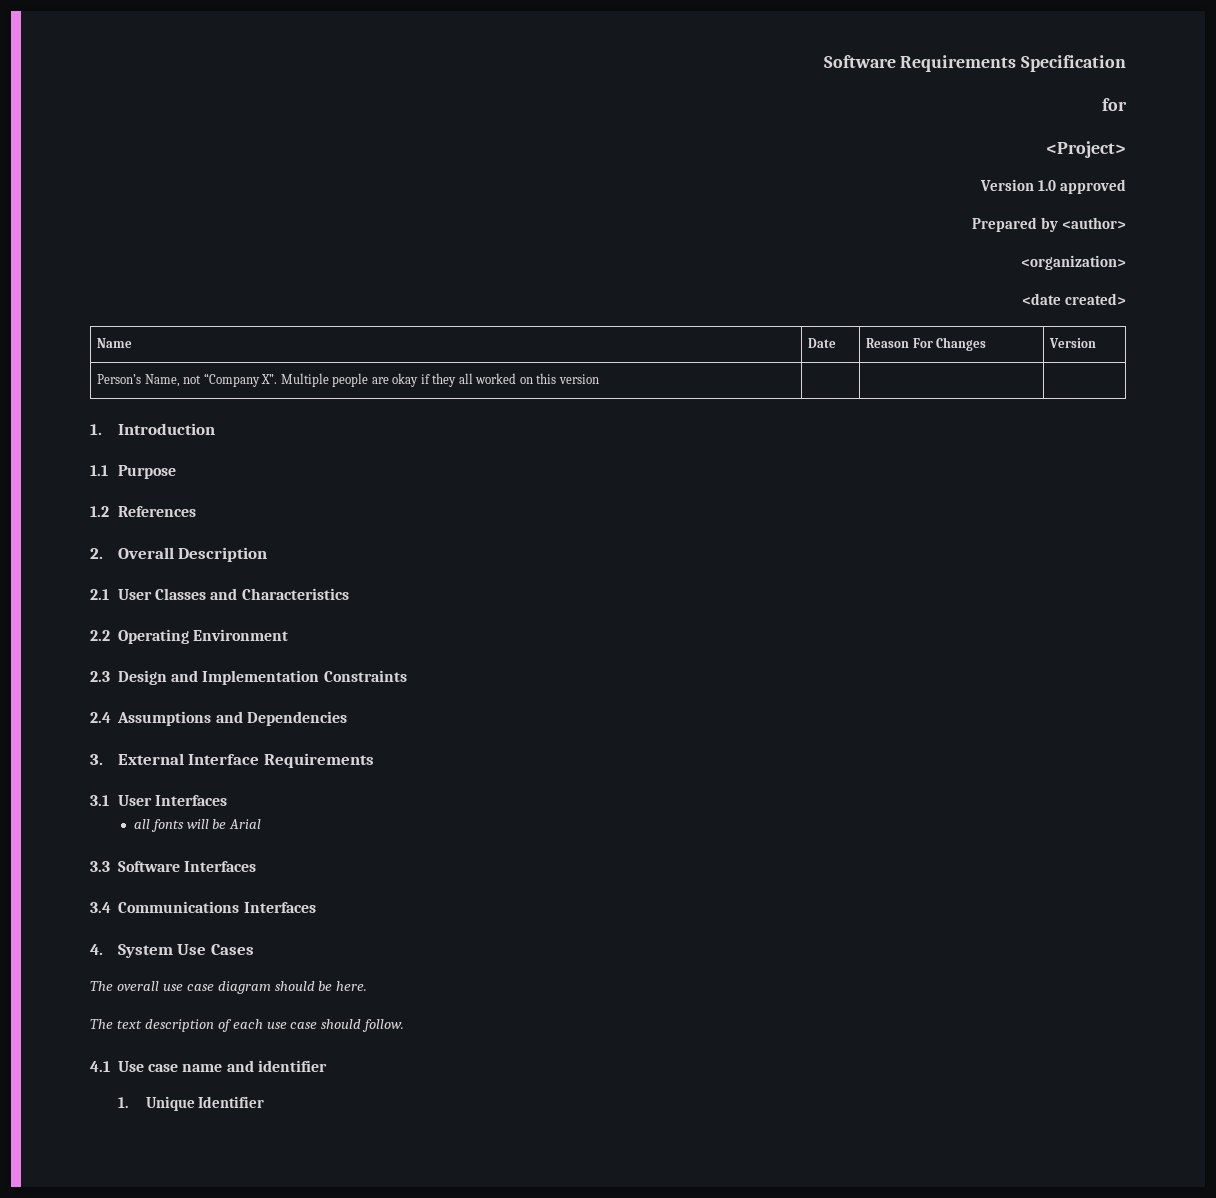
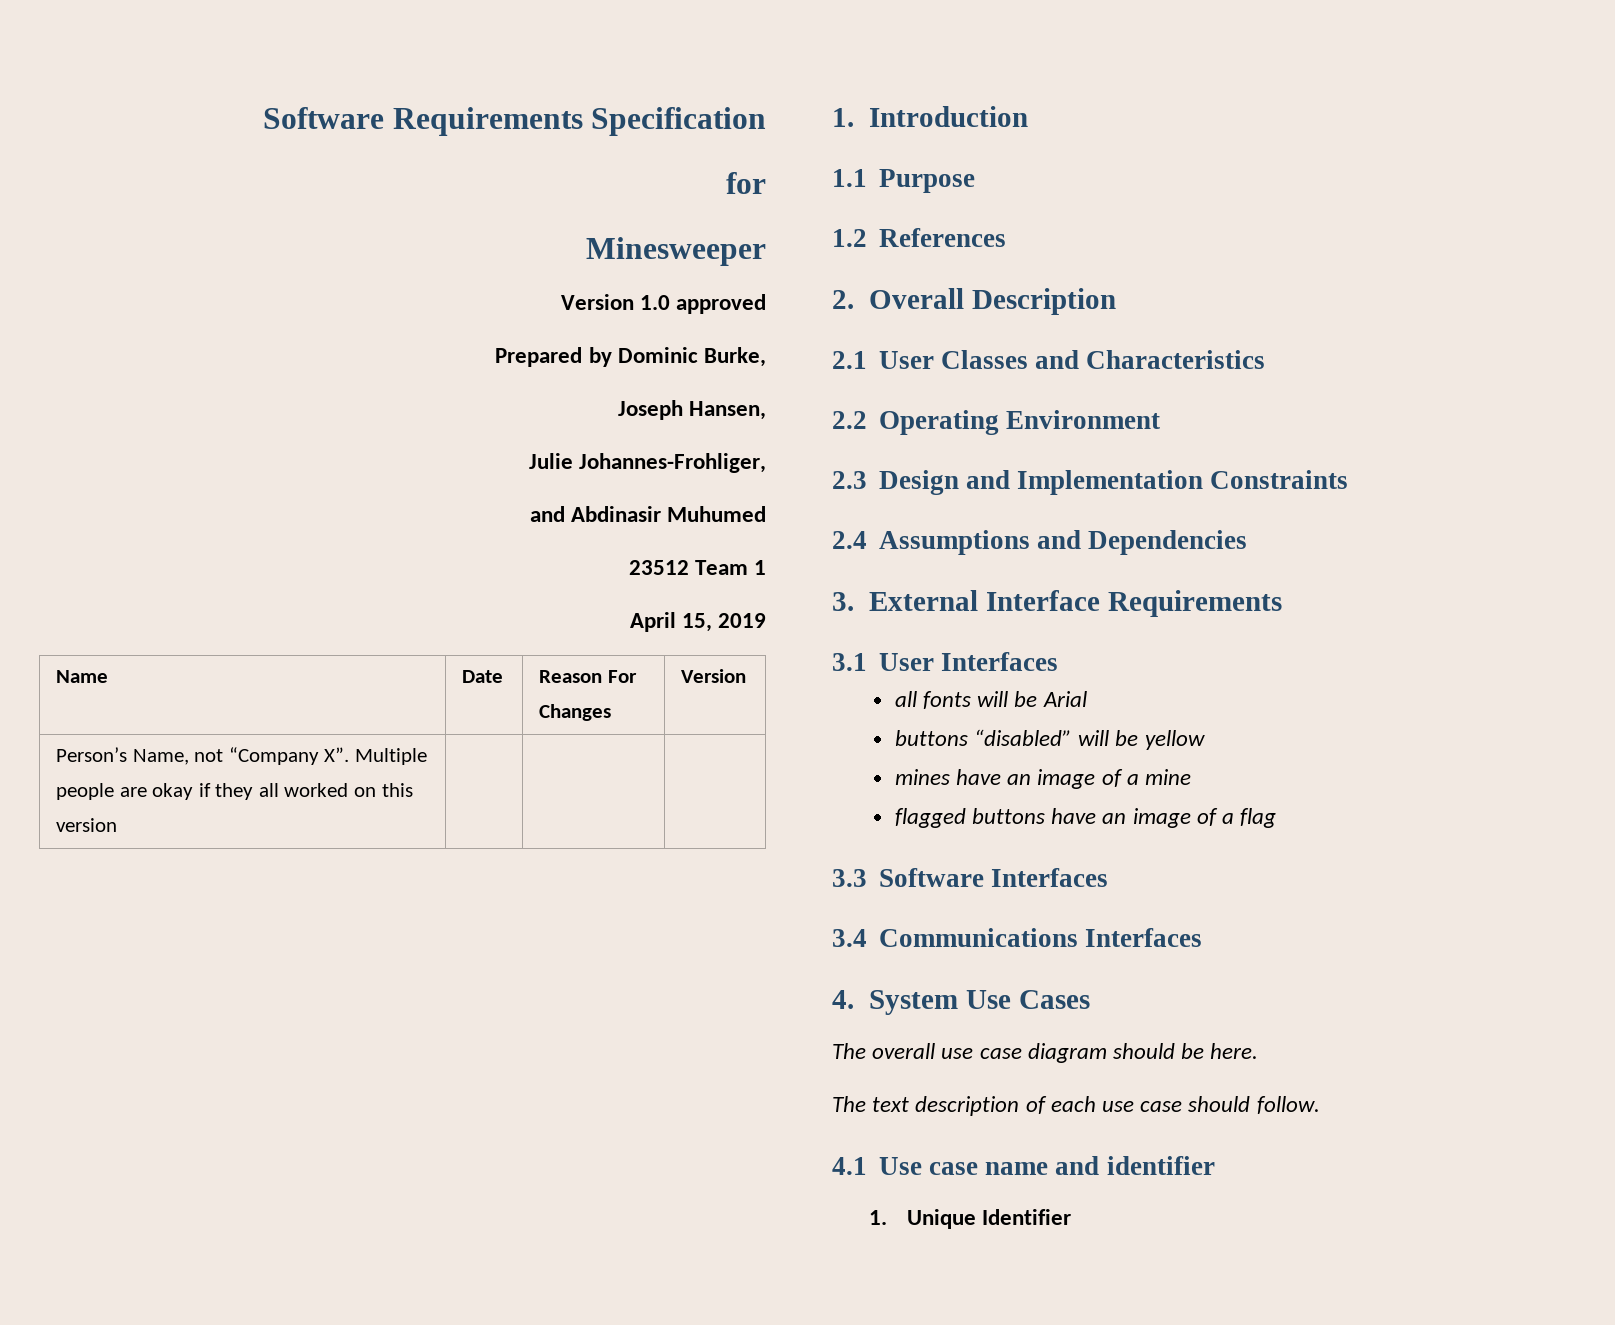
- <Project>
+ Minesweeper
- Prepared by <author>
- <organization>
- <date created>
+ Prepared by Dominic Burke,
+ Joseph Hansen,
+ Julie Johannes-Frohliger,
+ and Abdinasir Muhumed
+ 23512 Team 1
+ April 15, 2019
+ buttons “disabled” will be yellow
+ mines have an image of a mine
+ flagged buttons have an image of a flag

